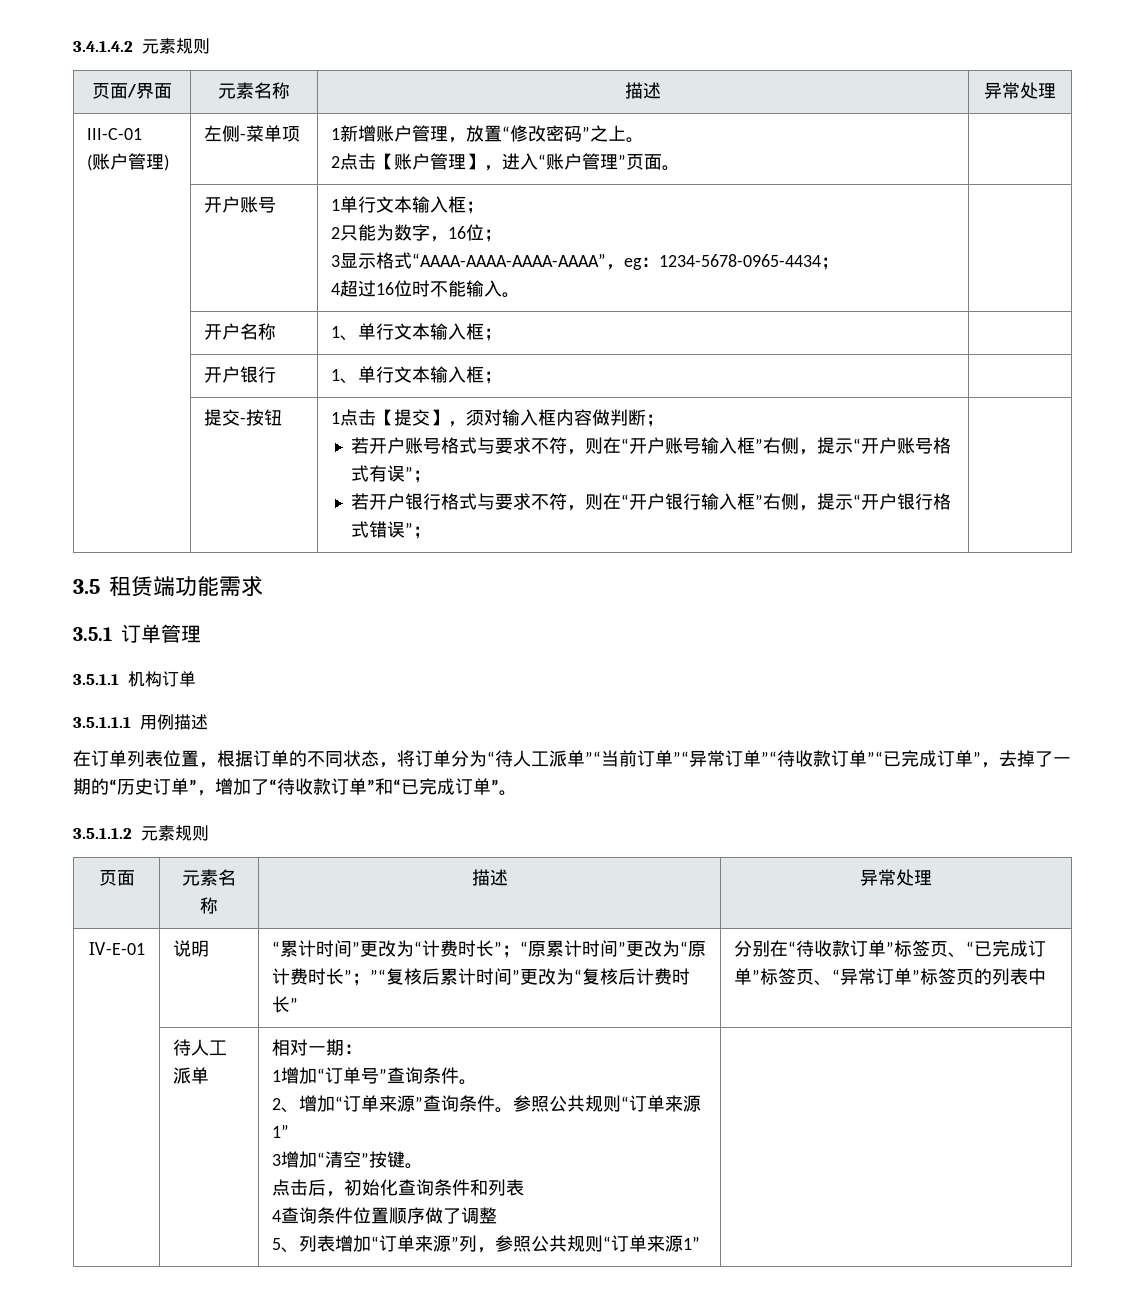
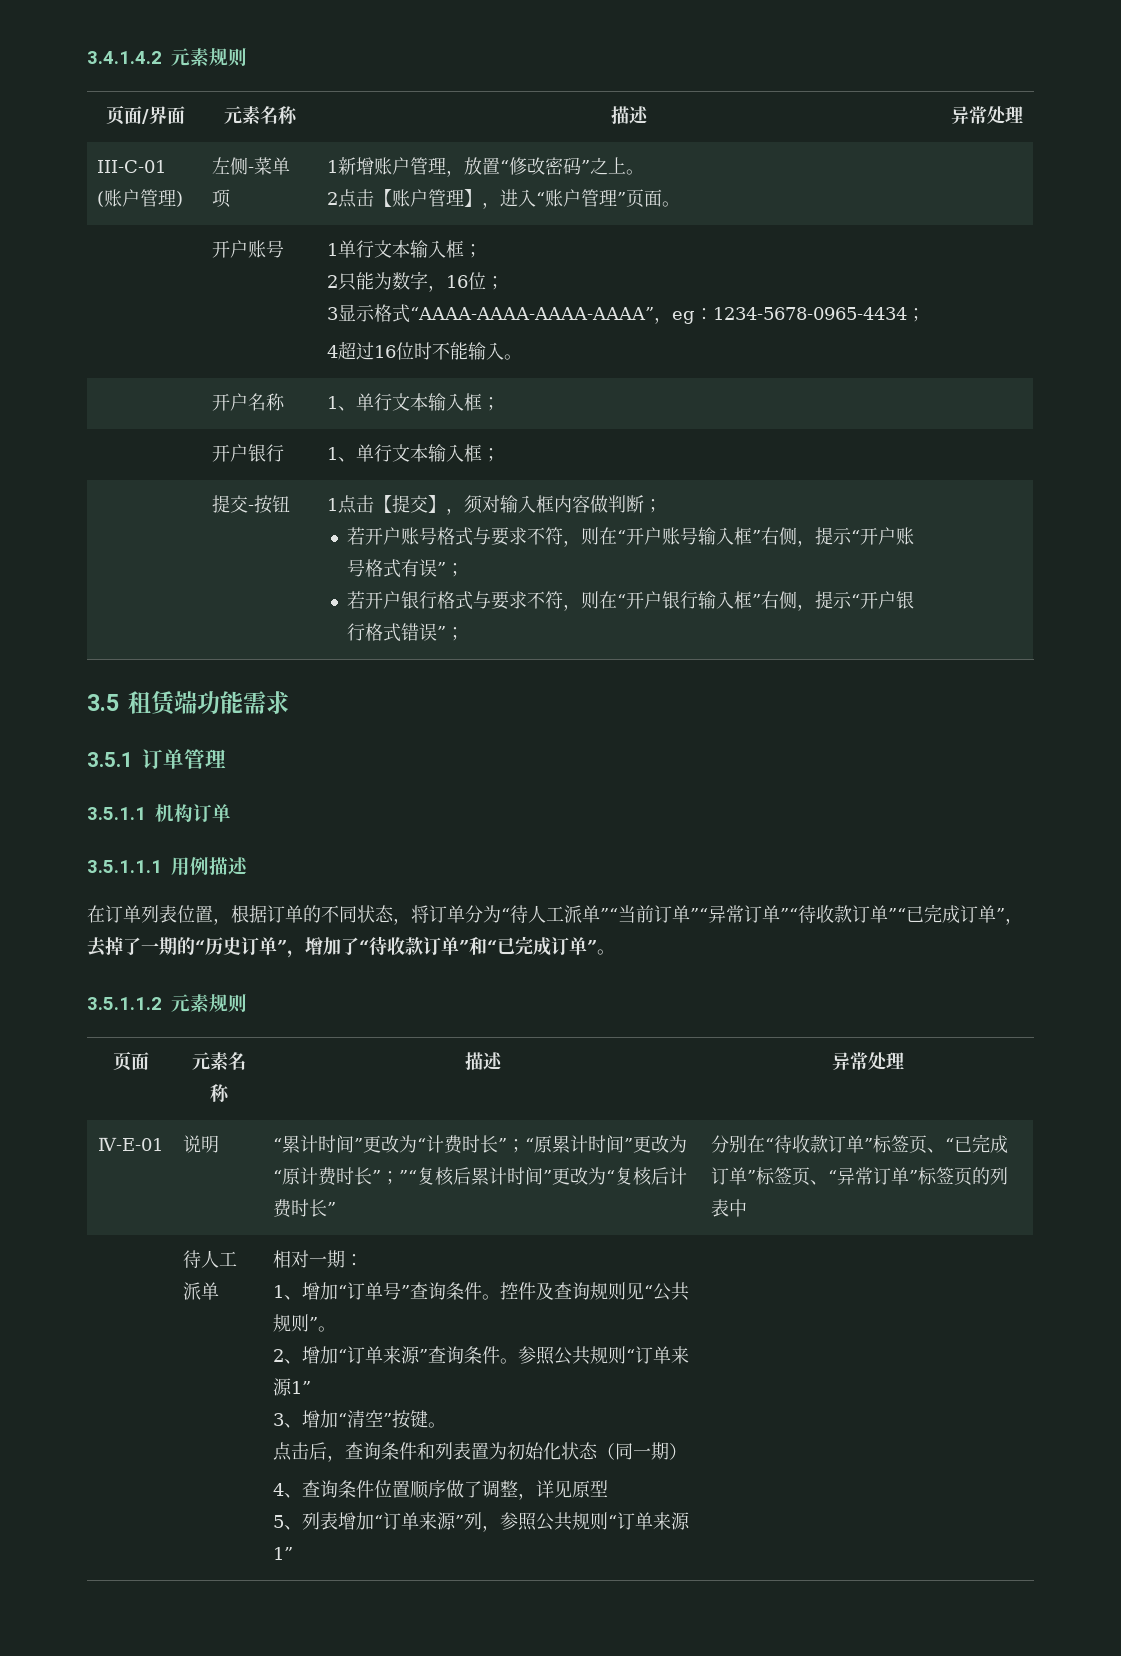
- 1增加“订单号”查询条件。
+ 1、增加“订单号”查询条件。控件及查询规则见“公共规则”。
- 3增加“清空”按键。
+ 3、增加“清空”按键。
- 点击后，初始化查询条件和列表
- 4查询条件位置顺序做了调整
+ 点击后，查询条件和列表置为初始化状态（同一期）
+ 4、查询条件位置顺序做了调整，详见原型

